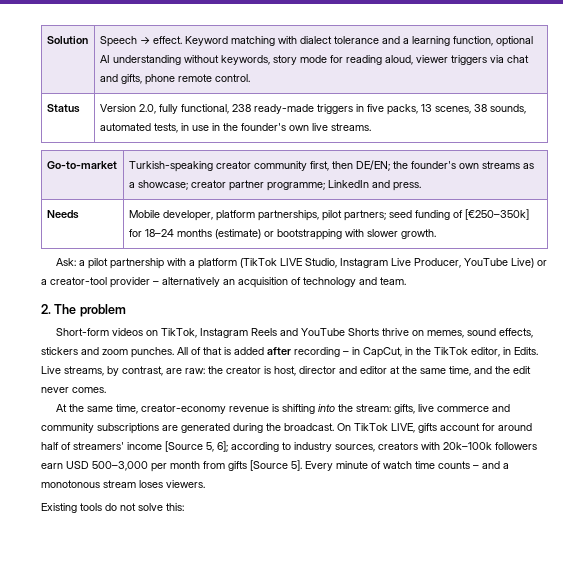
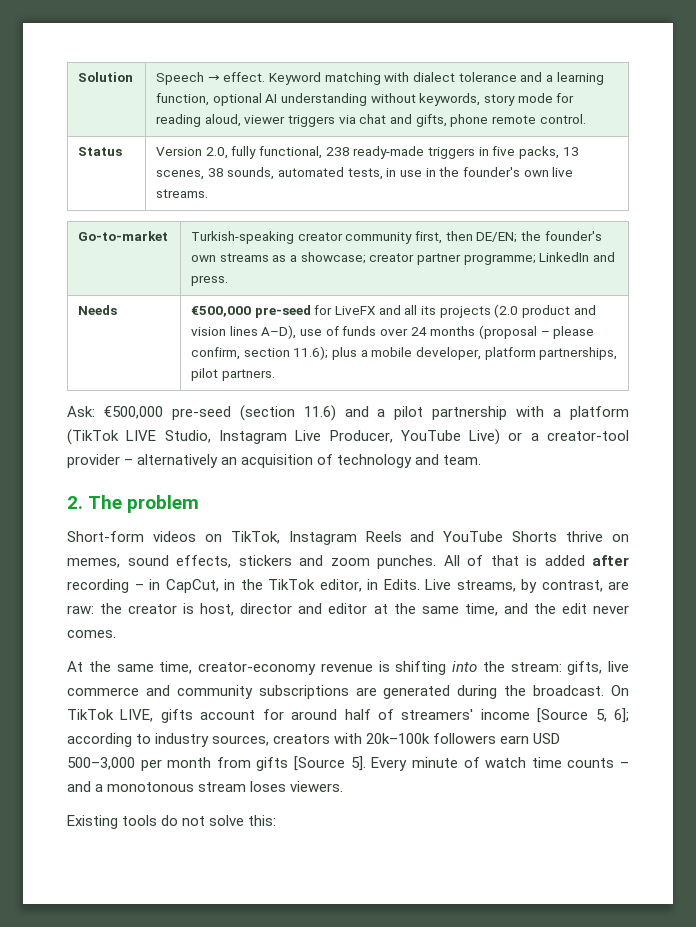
- Needs | Mobile developer, platform partnerships, pilot partners; seed funding of [€250–350k] for 18–24 months (estimate) or bootstrapping with slower growth.
- Ask: a pilot partnership with a platform (TikTok LIVE Studio, Instagram Live Producer, YouTube Live) or a creator-tool provider – alternatively an acquisition of technology and team.
+ Needs | €500,000 pre-seed for LiveFX and all its projects (2.0 product and vision lines A–D), use of funds over 24 months (proposal – please confirm, section 11.6); plus a mobile developer, platform partnerships, pilot partners.
+ Ask: €500,000 pre-seed (section 11.6) and a pilot partnership with a platform (TikTok LIVE Studio, Instagram Live Producer, YouTube Live) or a creator-tool provider – alternatively an acquisition of technology and team.

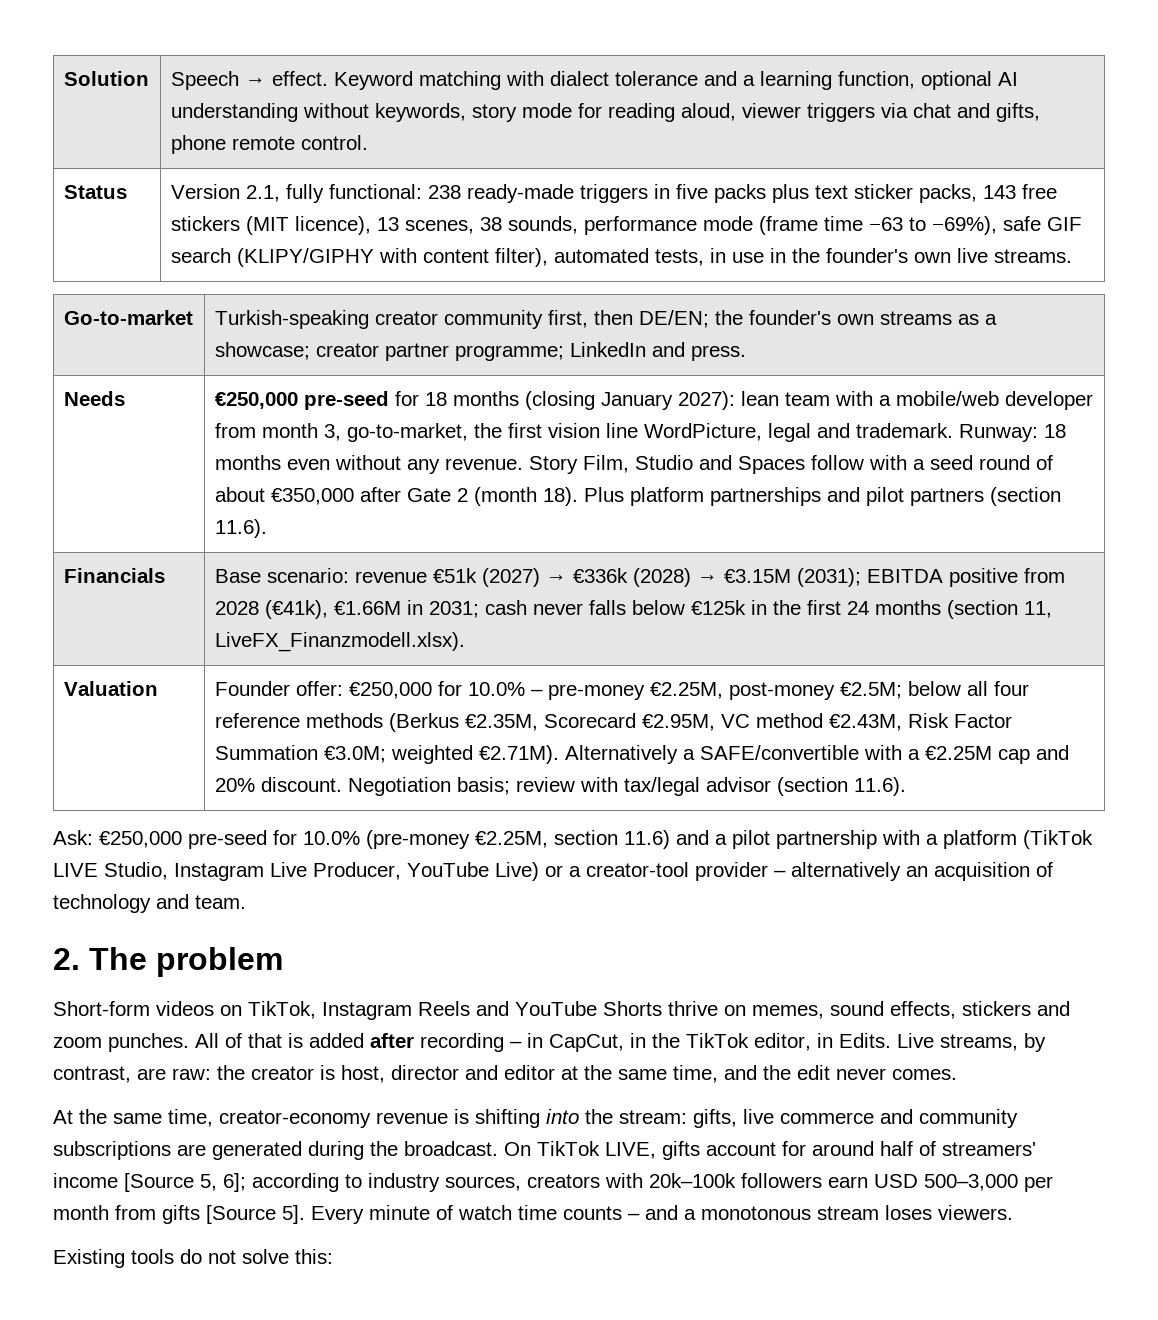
- Version 2.0, fully functional, 238 ready-made triggers in five packs, 13 scenes, 38 sounds, automated tests, in use in the founder's own live streams.
+ Version 2.1, fully functional: 238 ready-made triggers in five packs plus text sticker packs, 143 free stickers (MIT licence), 13 scenes, 38 sounds, performance mode (frame time −63 to −69%), safe GIF search (KLIPY/GIPHY with content filter), automated tests, in use in the founder's own live streams.
- €500,000 pre-seed for LiveFX and all its projects (2.0 product and vision lines A–D), use of funds over 24 months (proposal – please confirm, section 11.6); plus a mobile developer, platform partnerships, pilot partners.
- Ask: €500,000 pre-seed (section 11.6) and a pilot partnership with a platform (TikTok LIVE Studio, Instagram Live Producer, YouTube Live) or a creator-tool provider – alternatively an acquisition of technology and team.
+ €250,000 pre-seed for 18 months (closing January 2027): lean team with a mobile/web developer from month 3, go-to-market, the first vision line WordPicture, legal and trademark. Runway: 18 months even without any revenue. Story Film, Studio and Spaces follow with a seed round of about €350,000 after Gate 2 (month 18). Plus platform partnerships and pilot partners (section 11.6).
+ Financials | Base scenario: revenue €51k (2027) → €336k (2028) → €3.15M (2031); EBITDA positive from 2028 (€41k), €1.66M in 2031; cash never falls below €125k in the first 24 months (section 11, LiveFX_Finanzmodell.xlsx).
+ Valuation | Founder offer: €250,000 for 10.0% – pre-money €2.25M, post-money €2.5M; below all four reference methods (Berkus €2.35M, Scorecard €2.95M, VC method €2.43M, Risk Factor Summation €3.0M; weighted €2.71M). Alternatively a SAFE/convertible with a €2.25M cap and 20% discount. Negotiation basis; review with tax/legal advisor (section 11.6).
+ Ask: €250,000 pre-seed for 10.0% (pre-money €2.25M, section 11.6) and a pilot partnership with a platform (TikTok LIVE Studio, Instagram Live Producer, YouTube Live) or a creator-tool provider – alternatively an acquisition of technology and team.

